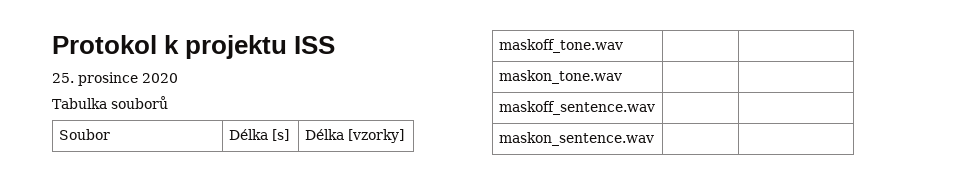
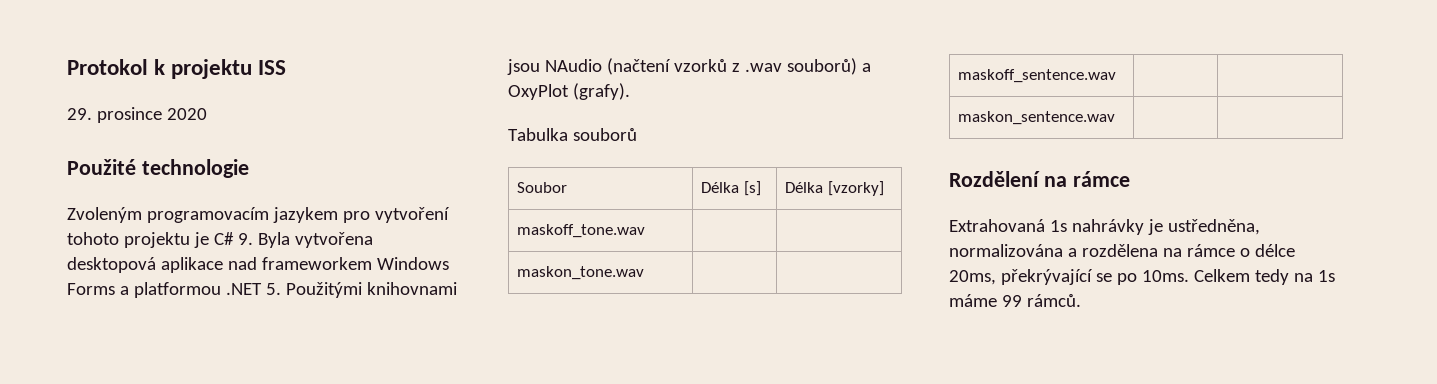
- 25. prosince 2020
+ 29. prosince 2020
+ Použité technologie
+ Zvoleným programovacím jazykem pro vytvoření tohoto projektu je C# 9. Byla vytvořena desktopová aplikace nad frameworkem Windows Forms a platformou .NET 5. Použitými knihovnami jsou NAudio (načtení vzorků z .wav souborů) a OxyPlot (grafy).
+ Rozdělení na rámce
+ Extrahovaná 1s nahrávky je ustředněna, normalizována a rozdělena na rámce o délce 20ms, překrývající se po 10ms. Celkem tedy na 1s máme 99 rámců.

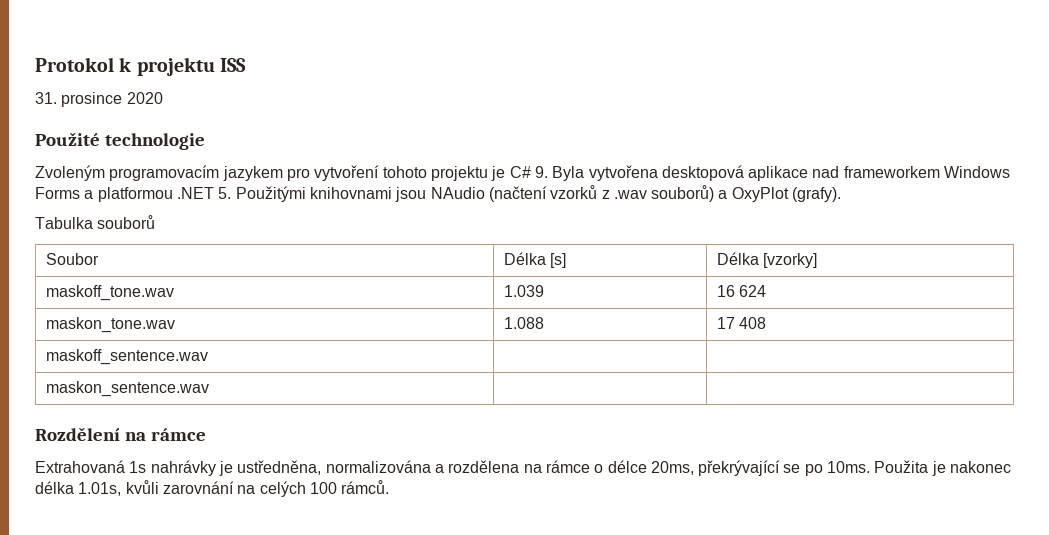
- 29. prosince 2020
+ 31. prosince 2020
- maskoff_tone.wav | |
- maskon_tone.wav | |
+ maskoff_tone.wav | 1.039 | 16 624
+ maskon_tone.wav | 1.088 | 17 408
- Celkem tedy na 1s máme 99 rámců.
+ Použita je nakonec délka 1.01s, kvůli zarovnání na celých 100 rámců.

